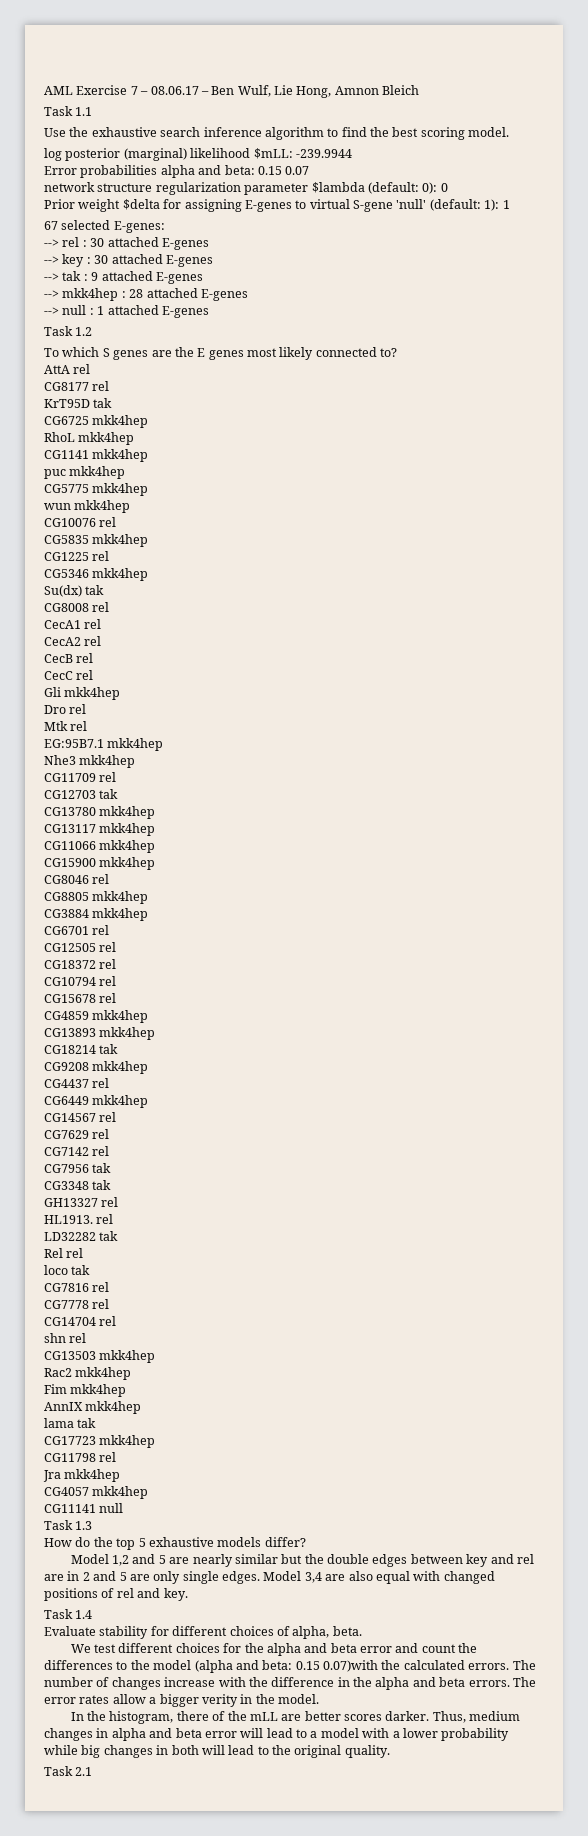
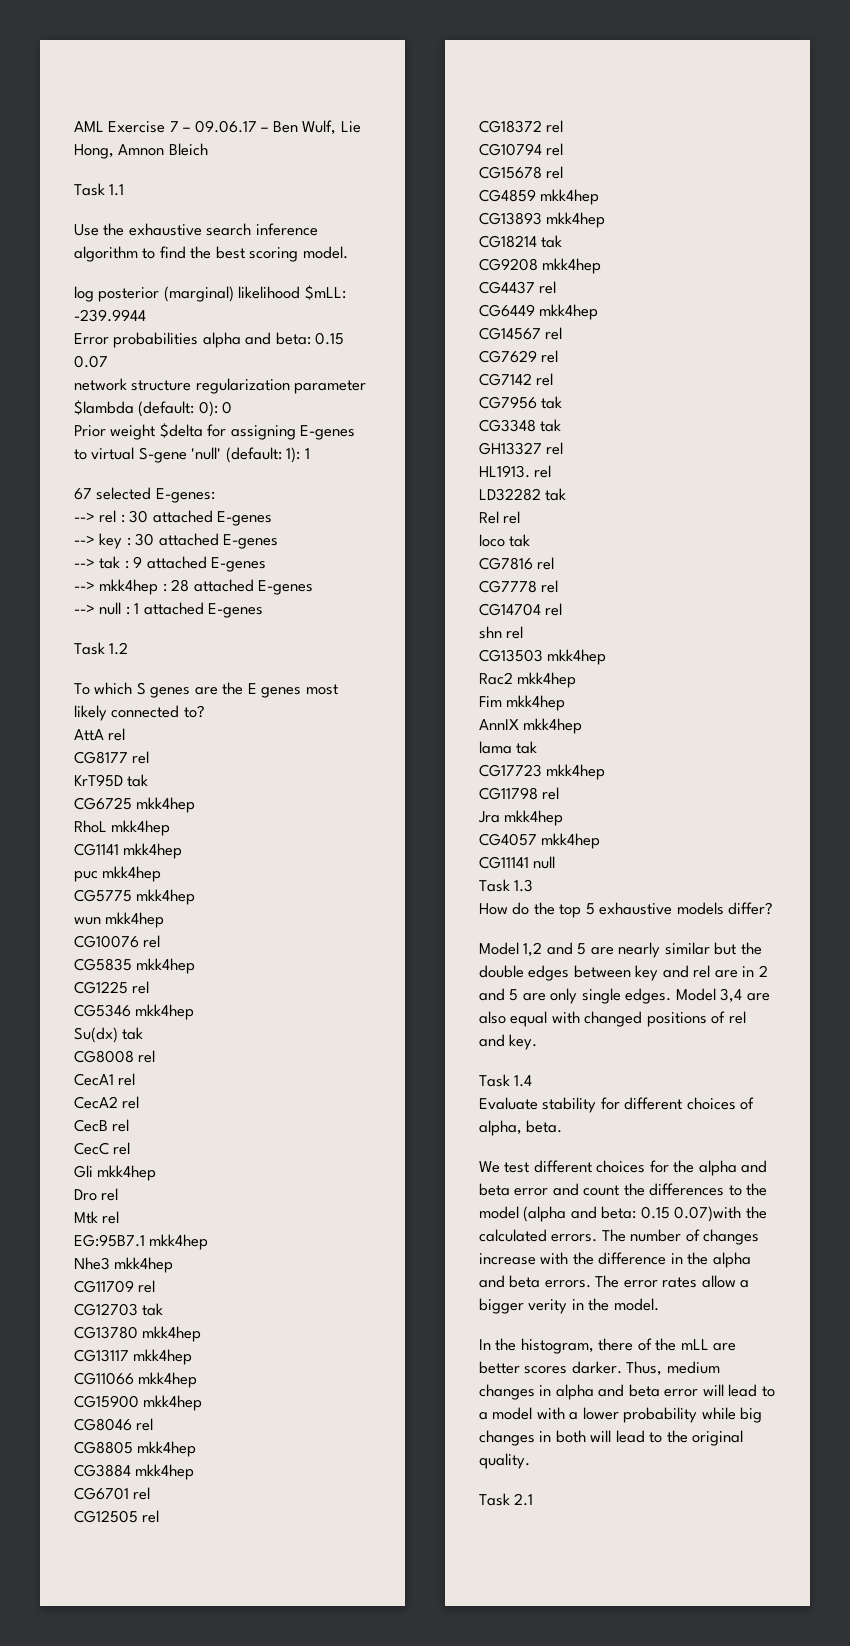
- AML Exercise 7 – 08.06.17 – Ben Wulf, Lie Hong, Amnon Bleich
+ AML Exercise 7 – 09.06.17 – Ben Wulf, Lie Hong, Amnon Bleich

